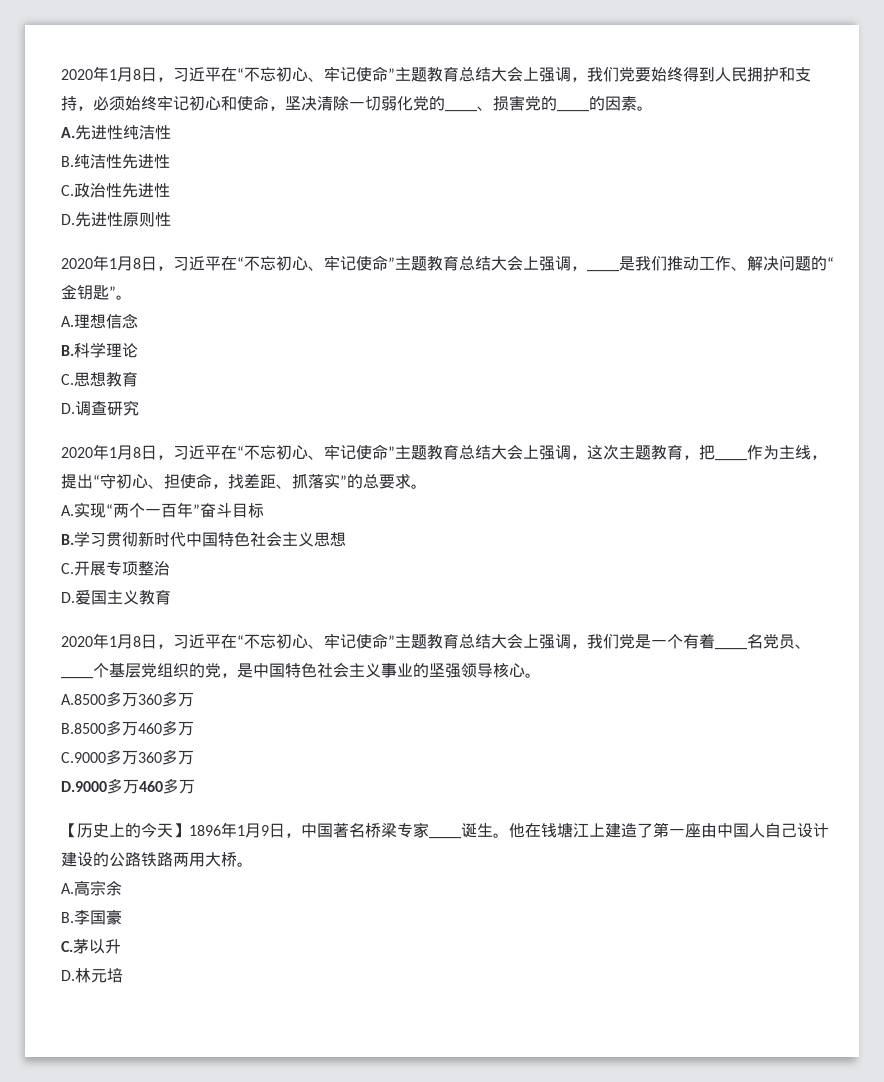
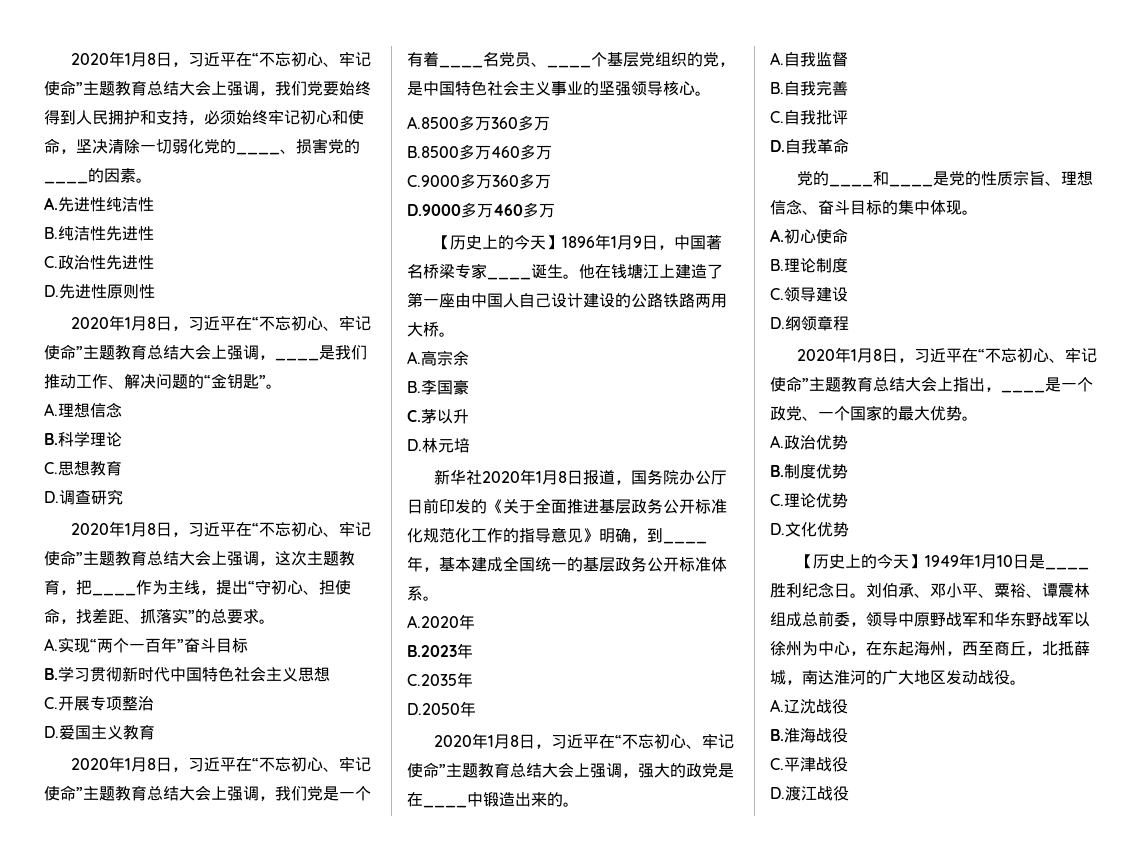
+ 新华社2020年1月8日报道，国务院办公厅日前印发的《关于全面推进基层政务公开标准化规范化工作的指导意见》明确，到____年，基本建成全国统一的基层政务公开标准体系。
+ A.2020年
+ B.2023年
+ C.2035年
+ D.2050年
+ 2020年1月8日，习近平在“不忘初心、牢记使命”主题教育总结大会上强调，强大的政党是在____中锻造出来的。
+ A.自我监督
+ B.自我完善
+ C.自我批评
+ D.自我革命
+ 党的____和____是党的性质宗旨、理想信念、奋斗目标的集中体现。
+ A.初心使命
+ B.理论制度
+ C.领导建设
+ D.纲领章程
+ 2020年1月8日，习近平在“不忘初心、牢记使命”主题教育总结大会上指出，____是一个政党、一个国家的最大优势。
+ A.政治优势
+ B.制度优势
+ C.理论优势
+ D.文化优势
+ 【历史上的今天】1949年1月10日是____胜利纪念日。刘伯承、邓小平、粟裕、谭震林组成总前委，领导中原野战军和华东野战军以徐州为中心，在东起海州，西至商丘，北抵薛城，南达淮河的广大地区发动战役。
+ A.辽沈战役
+ B.淮海战役
+ C.平津战役
+ D.渡江战役

